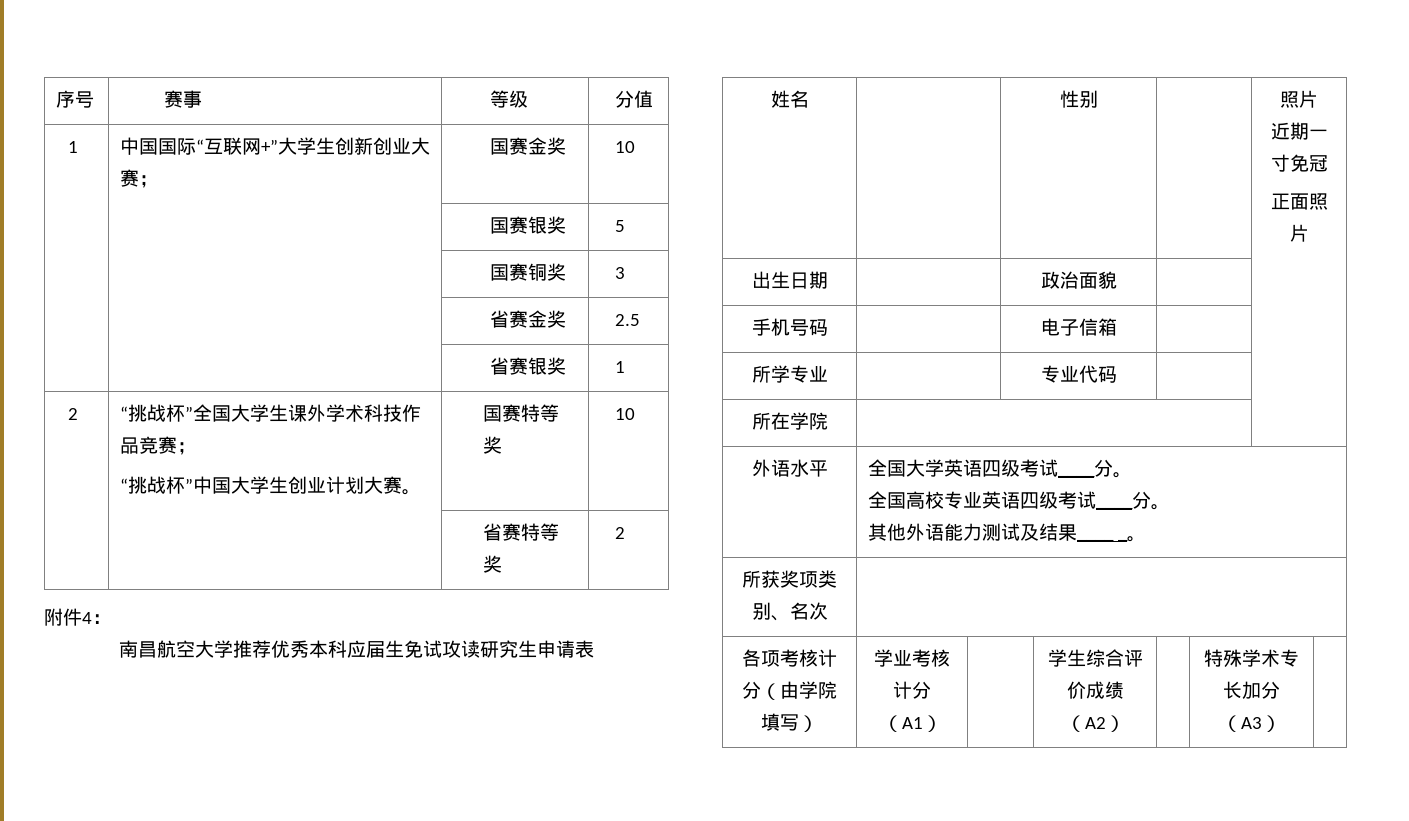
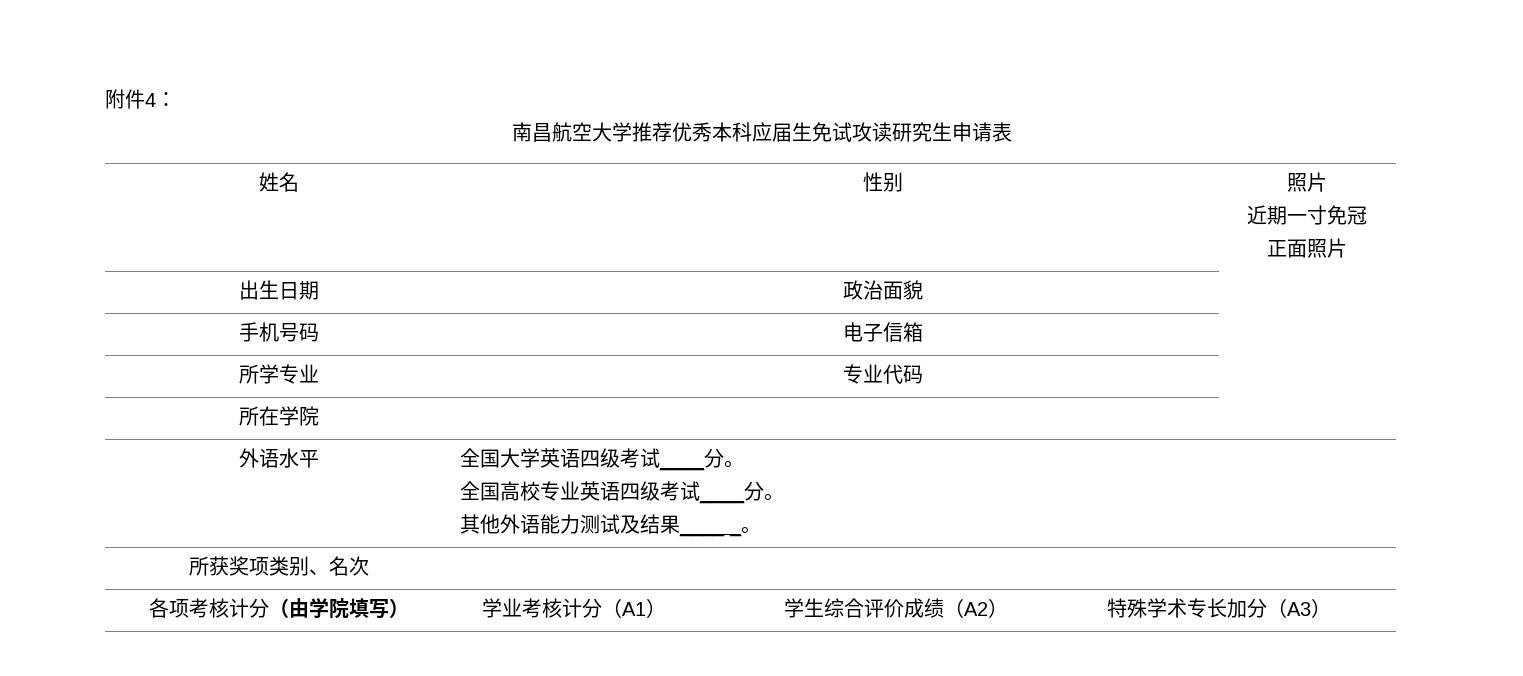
- 序号 | 赛事 | 等级 | 分值
- 1 | 中国国际“互联网+”大学生创新创业大赛； | 国赛金奖 | 10
- | | 国赛银奖 | 5
- | | 国赛铜奖 | 3
- | | 省赛金奖 | 2.5
- | | 省赛银奖 | 1
- 2 | “挑战杯”全国大学生课外学术科技作品竞赛；
- “挑战杯”中国大学生创业计划大赛。 | 国赛特等奖 | 10
- | | 省赛特等奖 | 2

